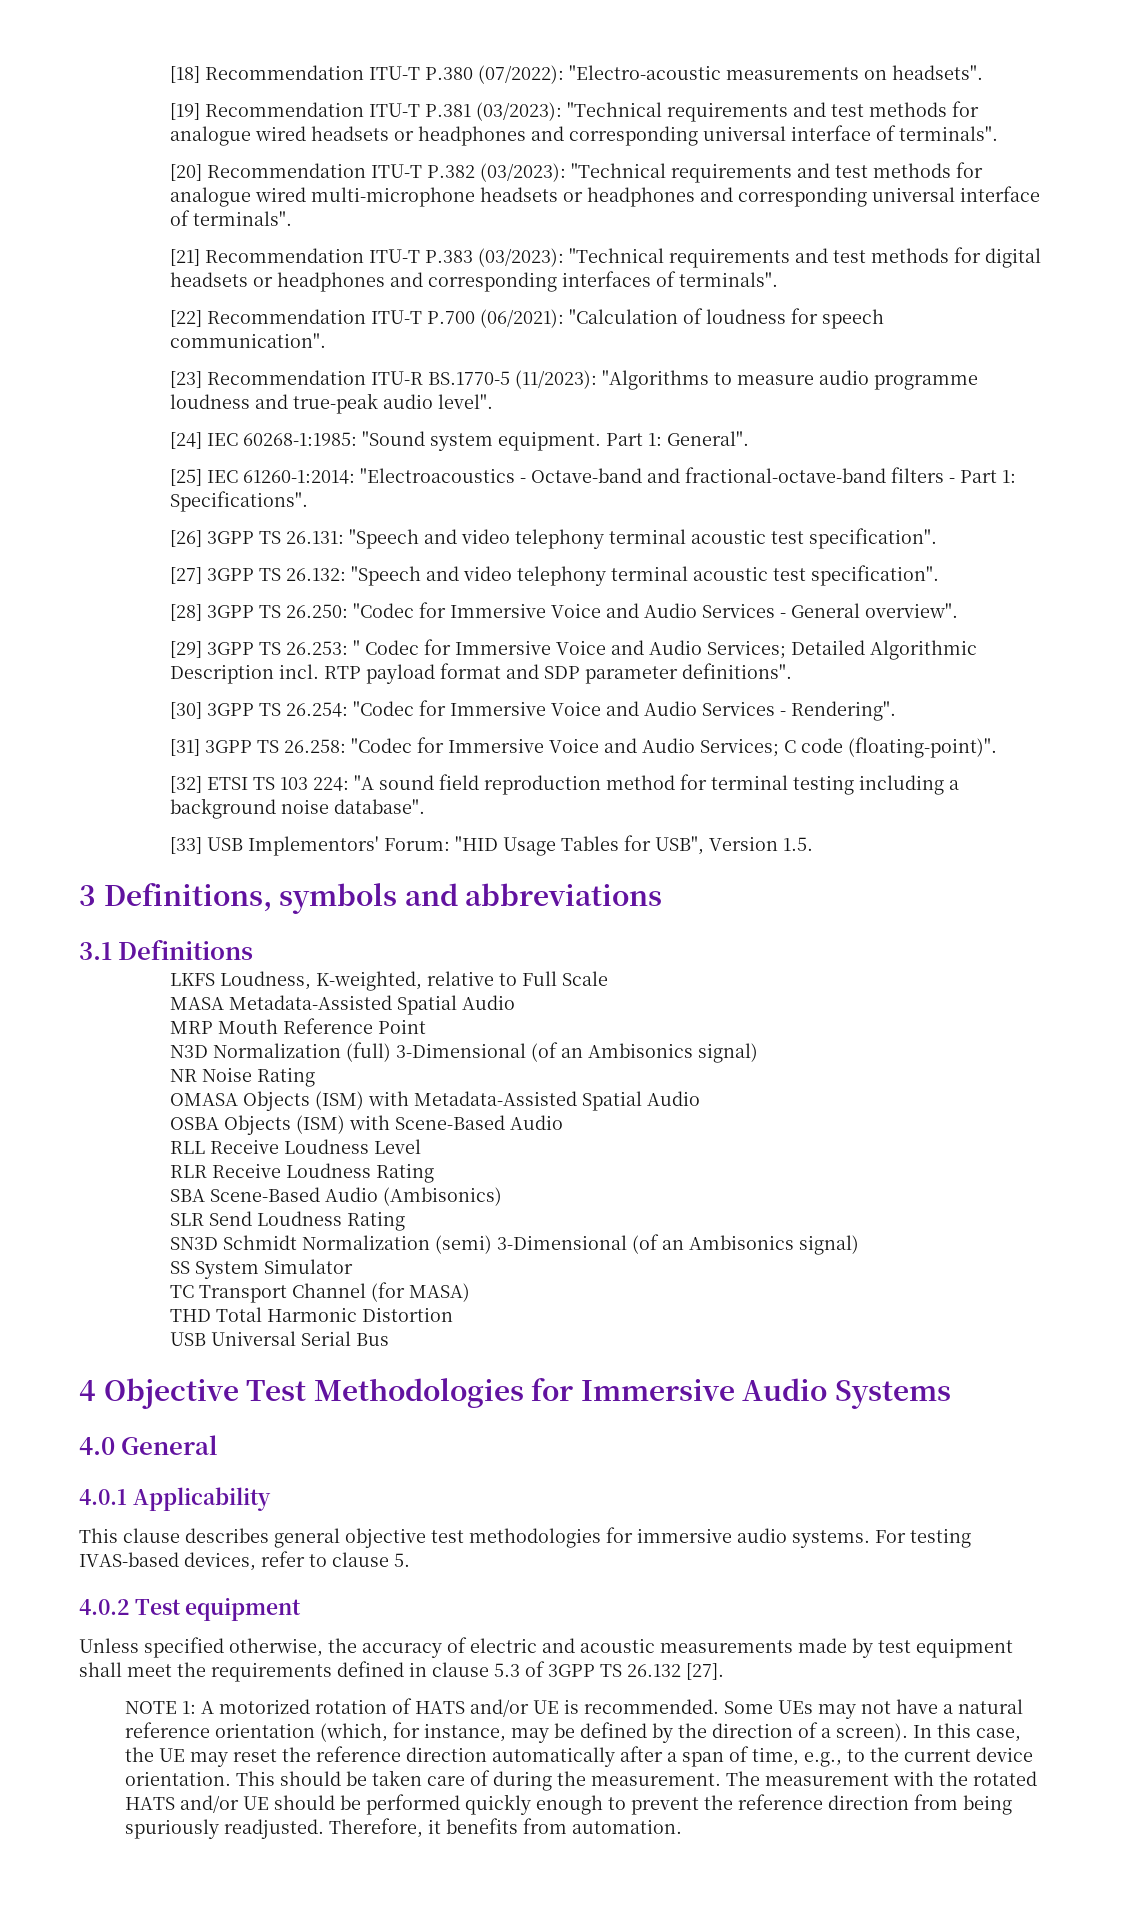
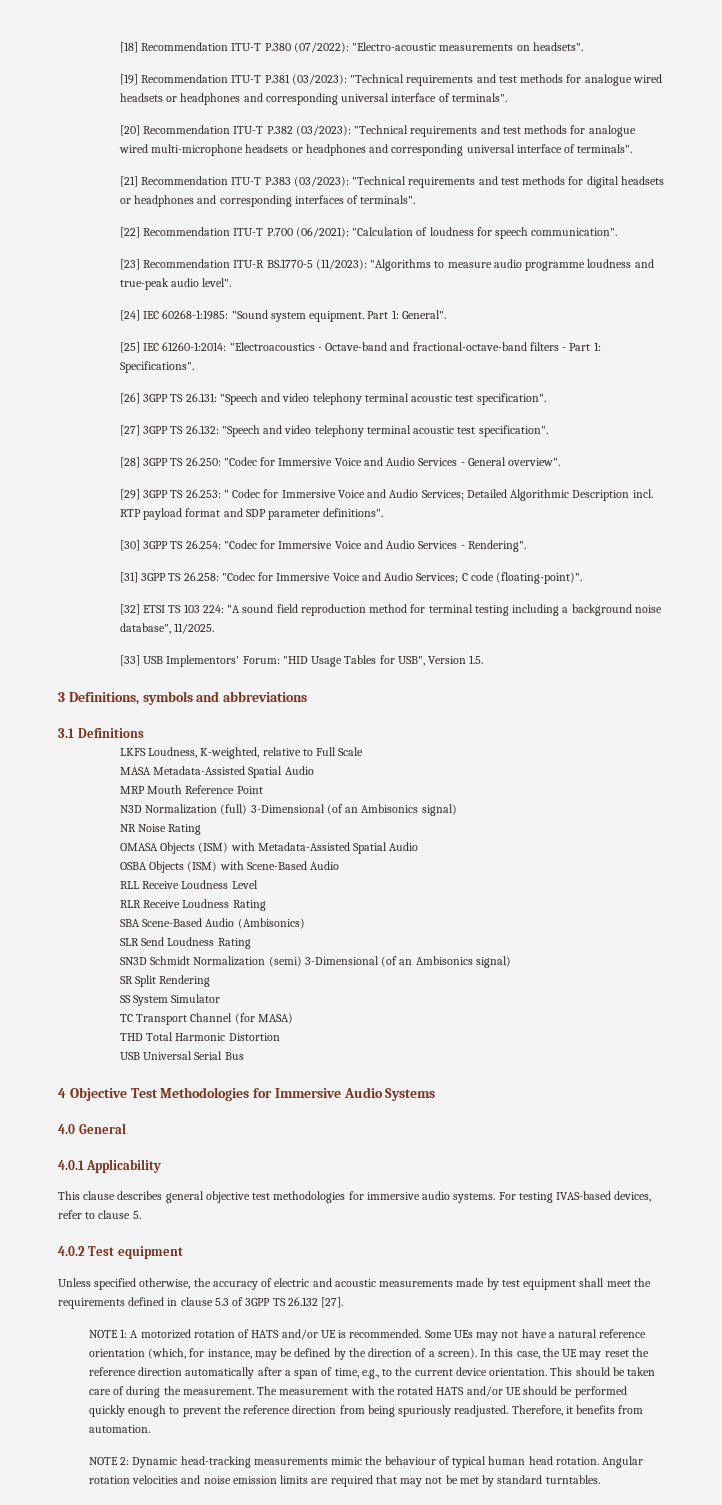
- [32] ETSI TS 103 224: "A sound field reproduction method for terminal testing including a background noise database".
+ [32] ETSI TS 103 224: "A sound field reproduction method for terminal testing including a background noise database", 11/2025.
+ SR Split Rendering
+ NOTE 2: Dynamic head-tracking measurements mimic the behaviour of typical human head rotation. Angular rotation velocities and noise emission limits are required that may not be met by standard turntables.

